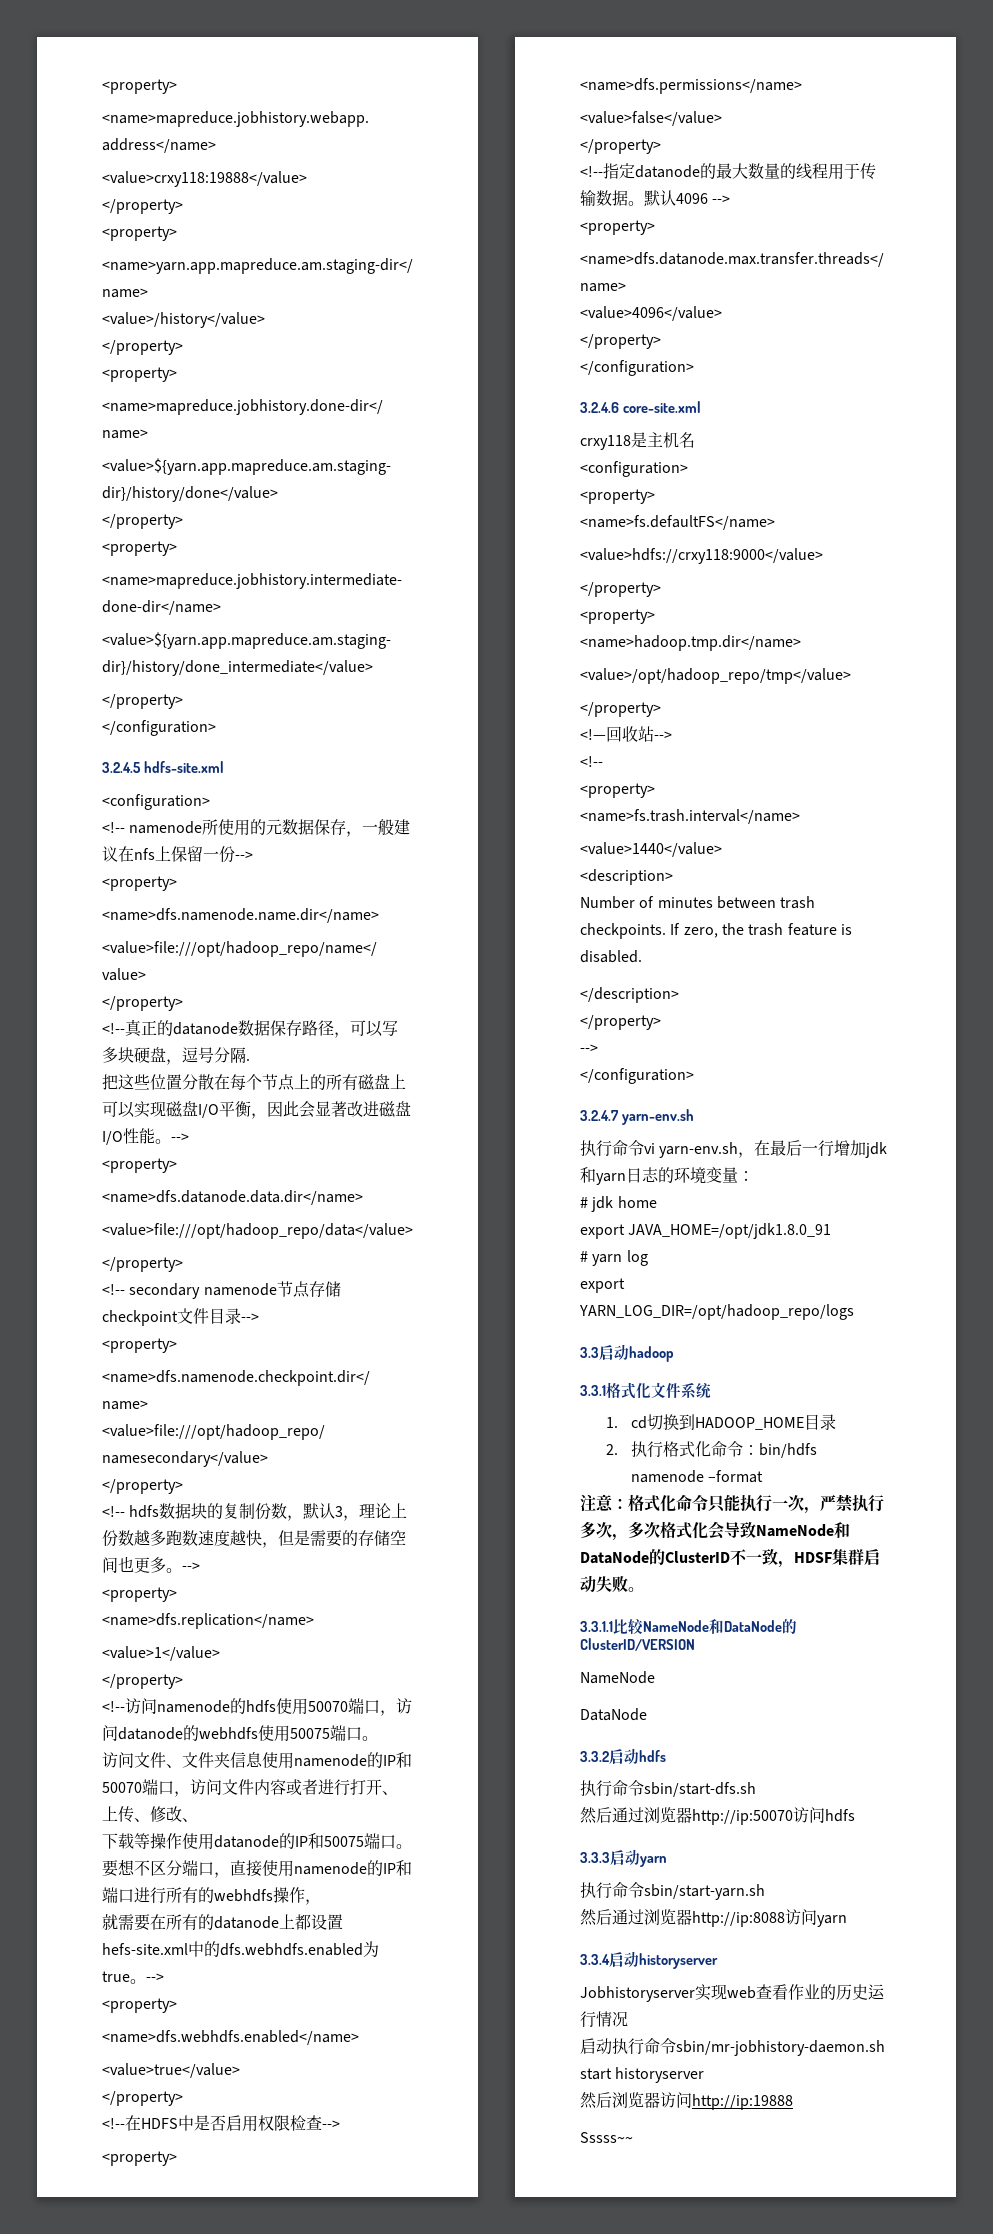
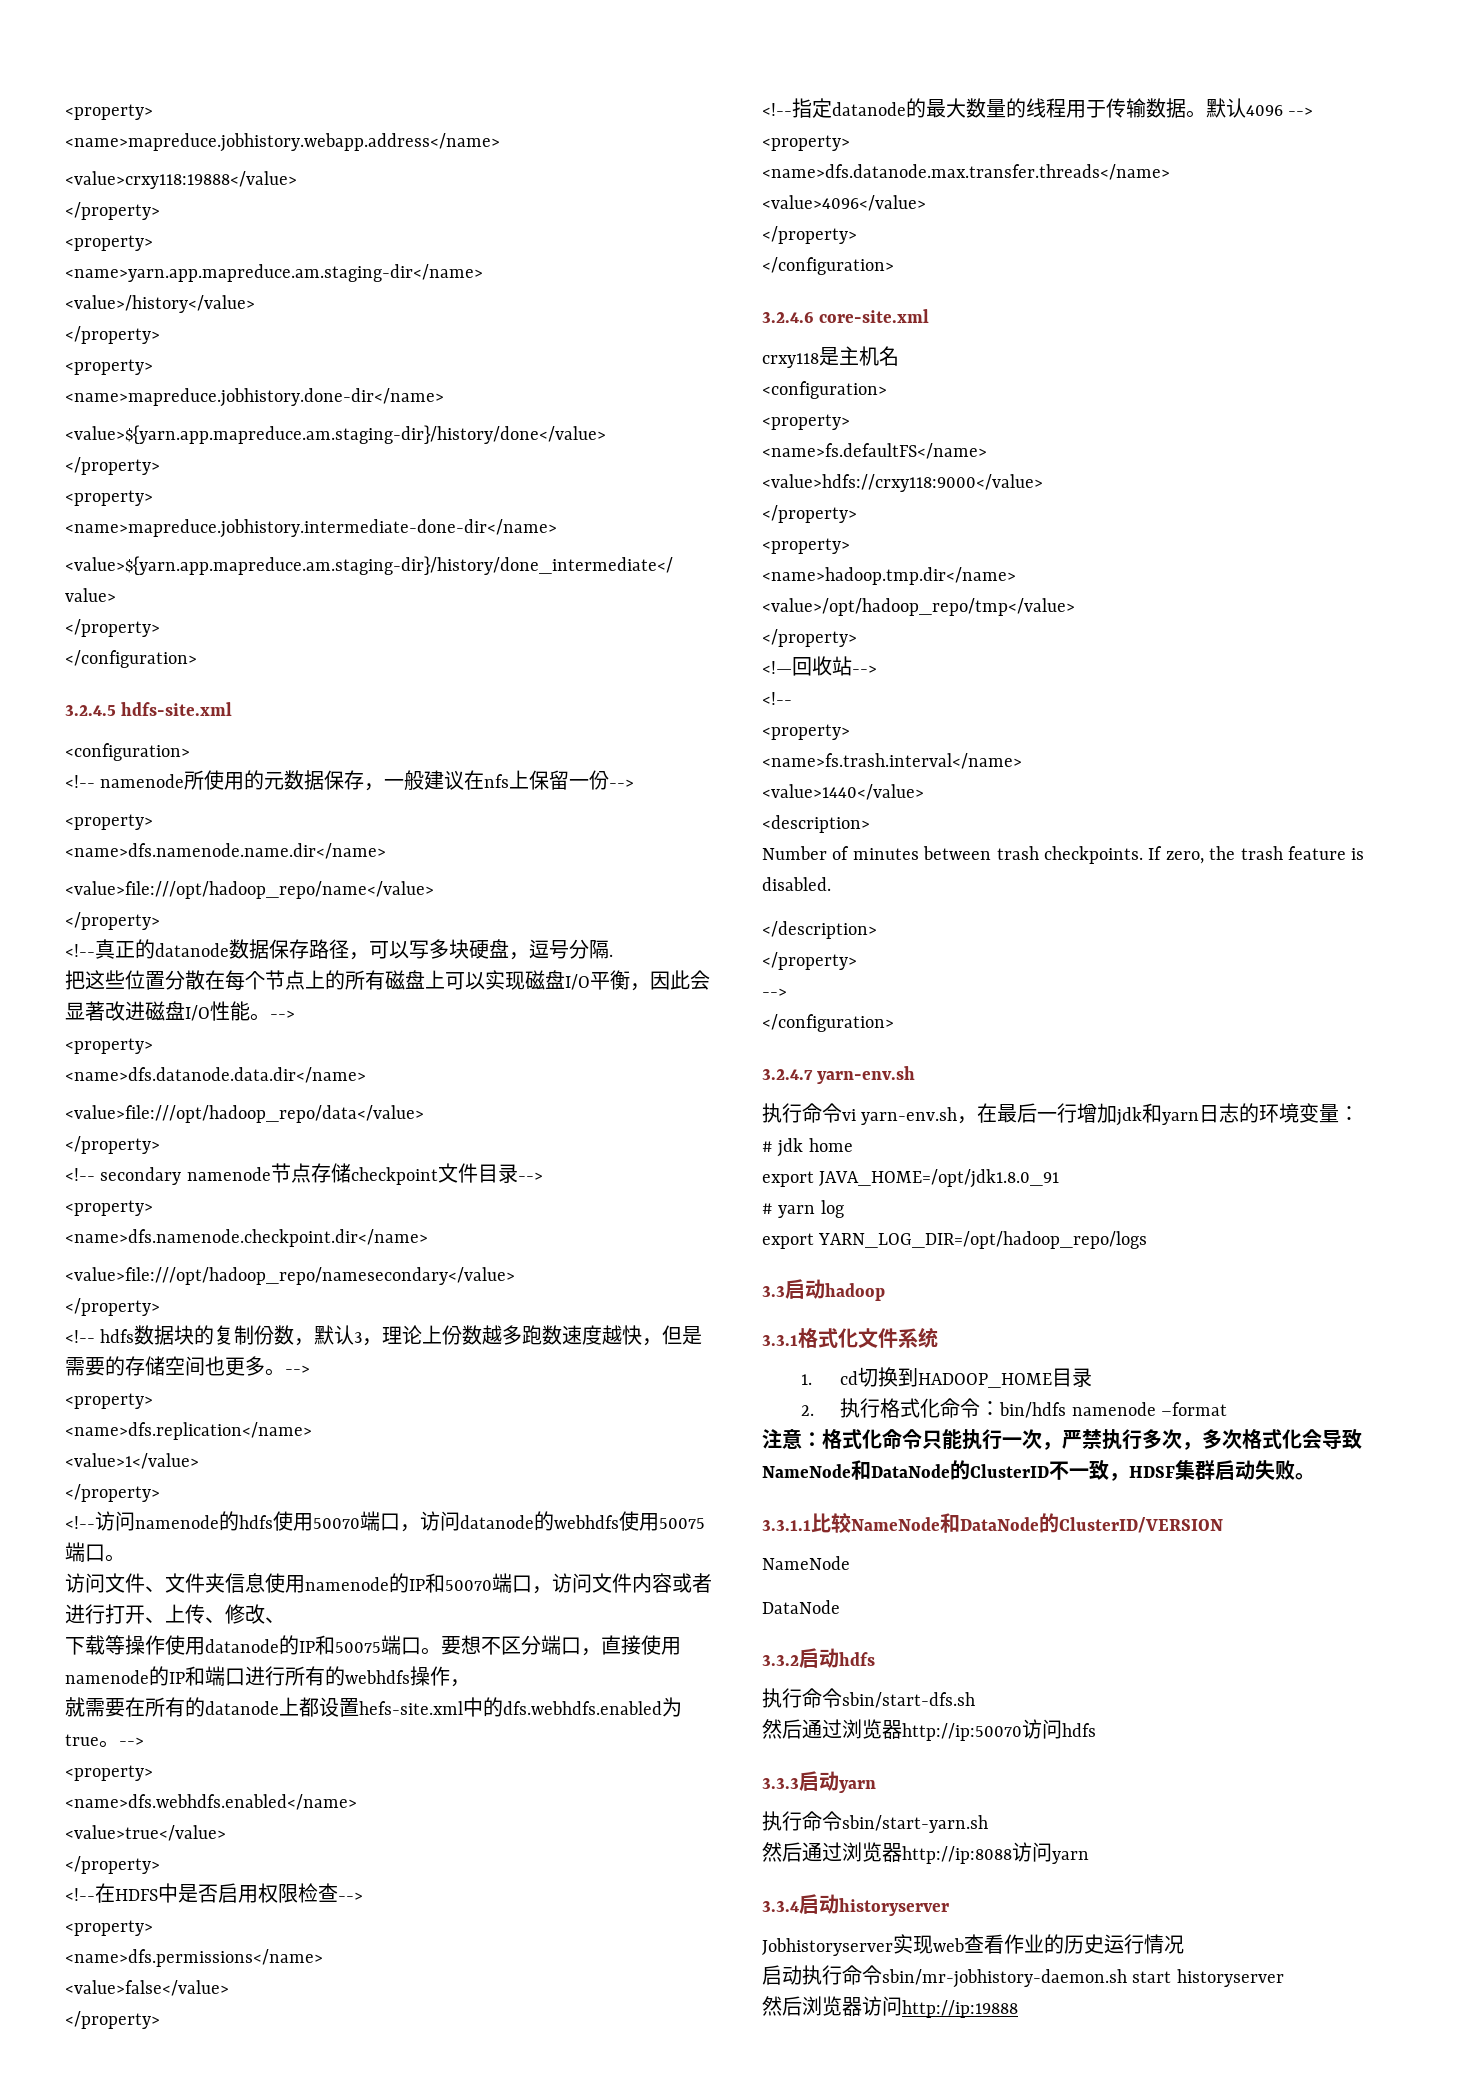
- Sssss~~

